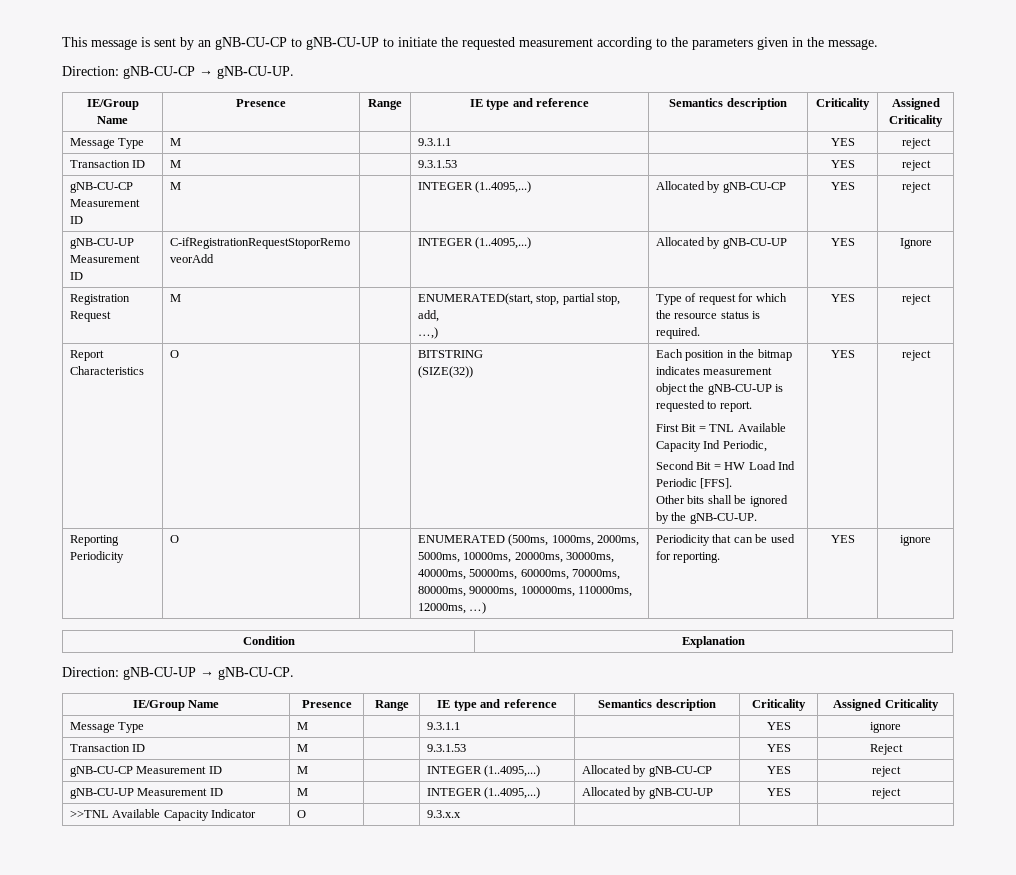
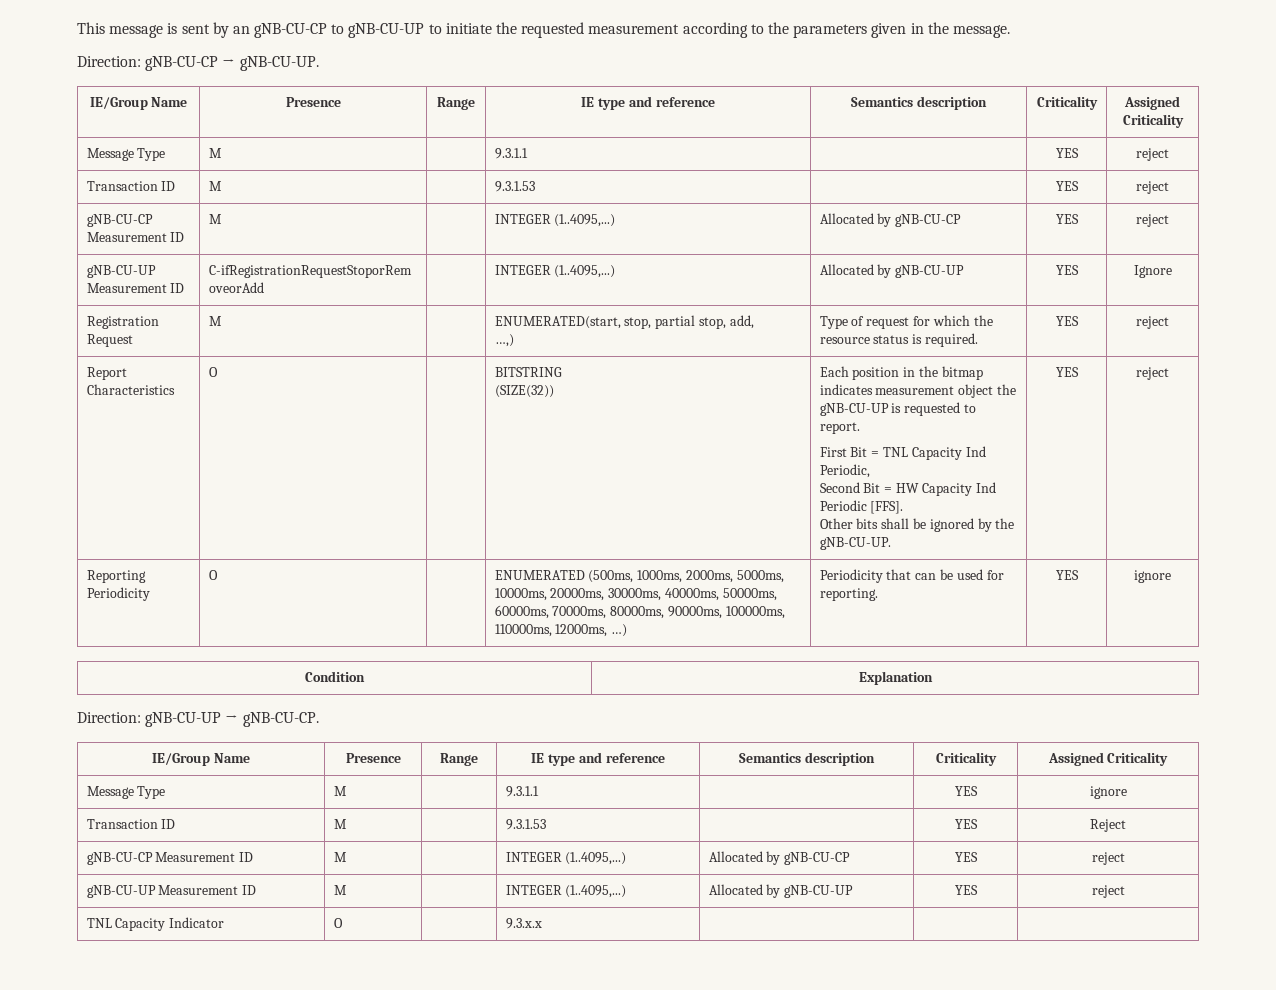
- First Bit = TNL Available Capacity Ind Periodic,
+ First Bit = TNL Capacity Ind Periodic,
- Second Bit = HW Load Ind Periodic [FFS].
+ Second Bit = HW Capacity Ind Periodic [FFS].
- >>TNL Available Capacity Indicator | O | | 9.3.x.x | | |
+ TNL Capacity Indicator | O | | 9.3.x.x | | |

